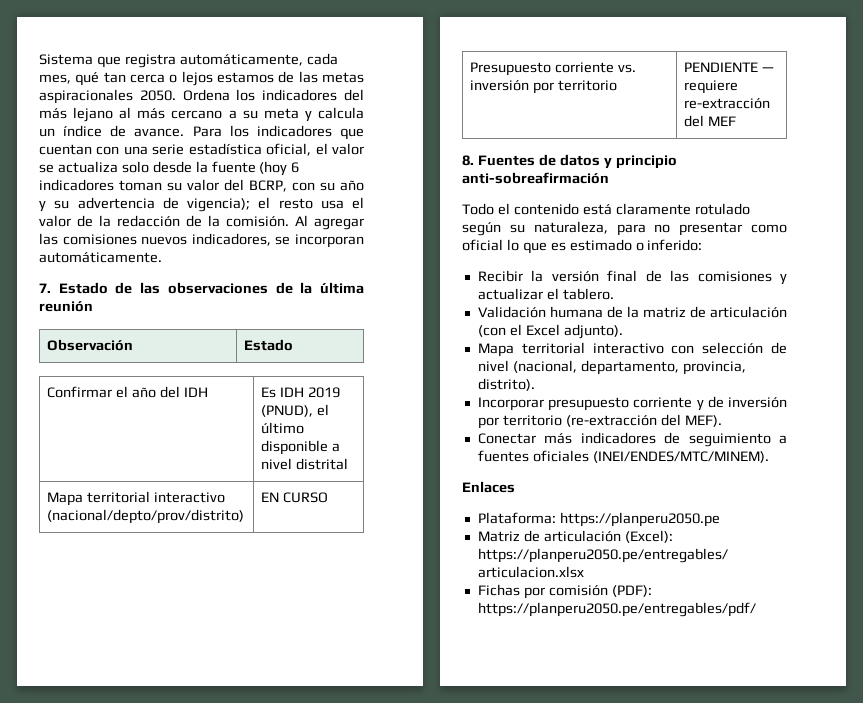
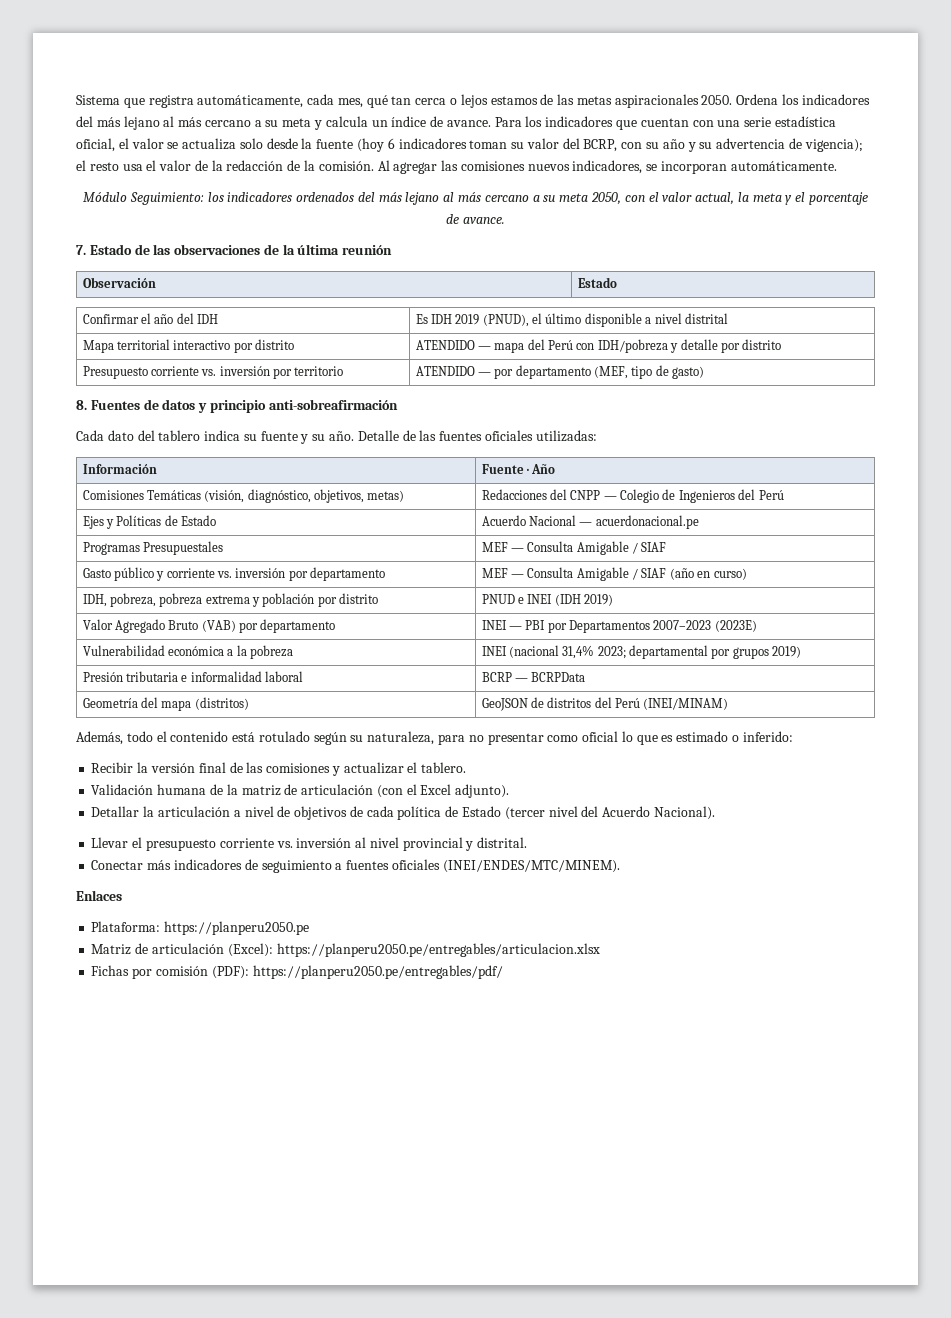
+ Módulo Seguimiento: los indicadores ordenados del más lejano al más cercano a su meta 2050, con el valor actual, la meta y el porcentaje de avance.
- Mapa territorial interactivo (nacional/depto/prov/distrito) | EN CURSO
+ Mapa territorial interactivo por distrito | ATENDIDO — mapa del Perú con IDH/pobreza y detalle por distrito
- Presupuesto corriente vs. inversión por territorio | PENDIENTE — requiere re-extracción del MEF
+ Presupuesto corriente vs. inversión por territorio | ATENDIDO — por departamento (MEF, tipo de gasto)
- Todo el contenido está claramente rotulado según su naturaleza, para no presentar como oficial lo que es estimado o inferido:
+ Cada dato del tablero indica su fuente y su año. Detalle de las fuentes oficiales utilizadas:
+ Información | Fuente · Año
+ Comisiones Temáticas (visión, diagnóstico, objetivos, metas) | Redacciones del CNPP — Colegio de Ingenieros del Perú
+ Ejes y Políticas de Estado | Acuerdo Nacional — acuerdonacional.pe
+ Programas Presupuestales | MEF — Consulta Amigable / SIAF
+ Gasto público y corriente vs. inversión por departamento | MEF — Consulta Amigable / SIAF (año en curso)
+ IDH, pobreza, pobreza extrema y población por distrito | PNUD e INEI (IDH 2019)
+ Valor Agregado Bruto (VAB) por departamento | INEI — PBI por Departamentos 2007–2023 (2023E)
+ Vulnerabilidad económica a la pobreza | INEI (nacional 31,4% 2023; departamental por grupos 2019)
+ Presión tributaria e informalidad laboral | BCRP — BCRPData
+ Geometría del mapa (distritos) | GeoJSON de distritos del Perú (INEI/MINAM)
+ Además, todo el contenido está rotulado según su naturaleza, para no presentar como oficial lo que es estimado o inferido:
- Mapa territorial interactivo con selección de nivel (nacional, departamento, provincia, distrito).
- Incorporar presupuesto corriente y de inversión por territorio (re-extracción del MEF).
+ Detallar la articulación a nivel de objetivos de cada política de Estado (tercer nivel del Acuerdo Nacional).
+ Llevar el presupuesto corriente vs. inversión al nivel provincial y distrital.

